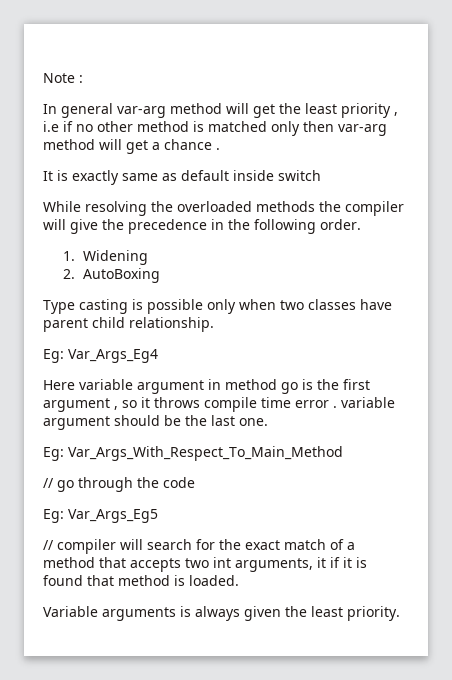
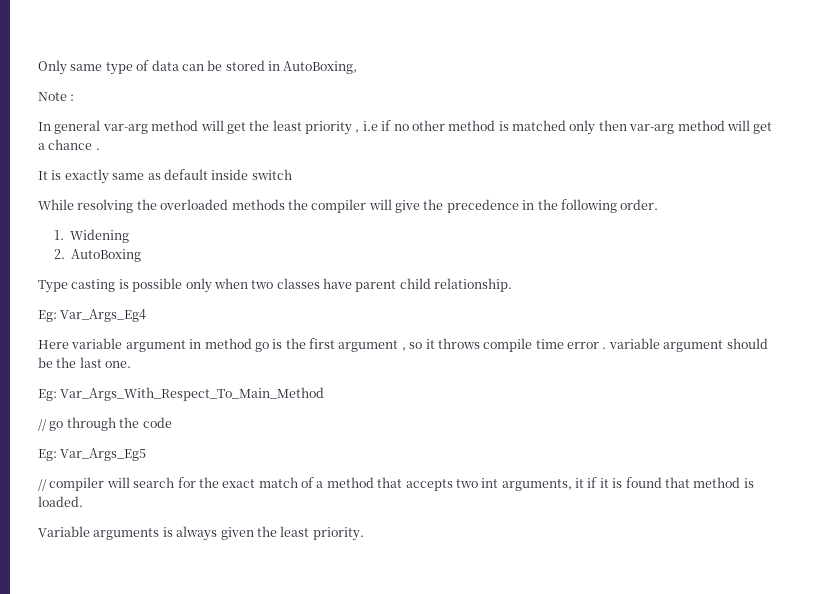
+ Only same type of data can be stored in AutoBoxing,

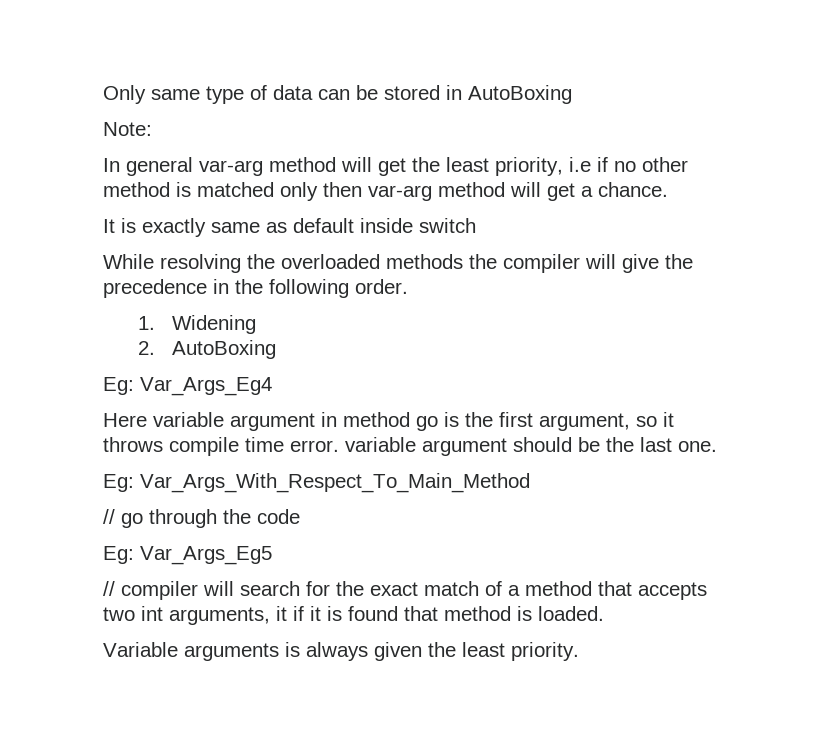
- Only same type of data can be stored in AutoBoxing,
- Note :
+ Only same type of data can be stored in AutoBoxing
+ Note:
- In general var-arg method will get the least priority , i.e if no other method is matched only then var-arg method will get a chance .
+ In general var-arg method will get the least priority, i.e if no other method is matched only then var-arg method will get a chance.
- Type casting is possible only when two classes have parent child relationship.
- Here variable argument in method go is the first argument , so it throws compile time error . variable argument should be the last one.
+ Here variable argument in method go is the first argument, so it throws compile time error. variable argument should be the last one.

